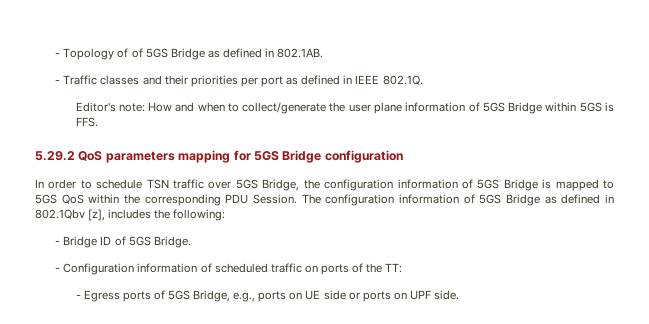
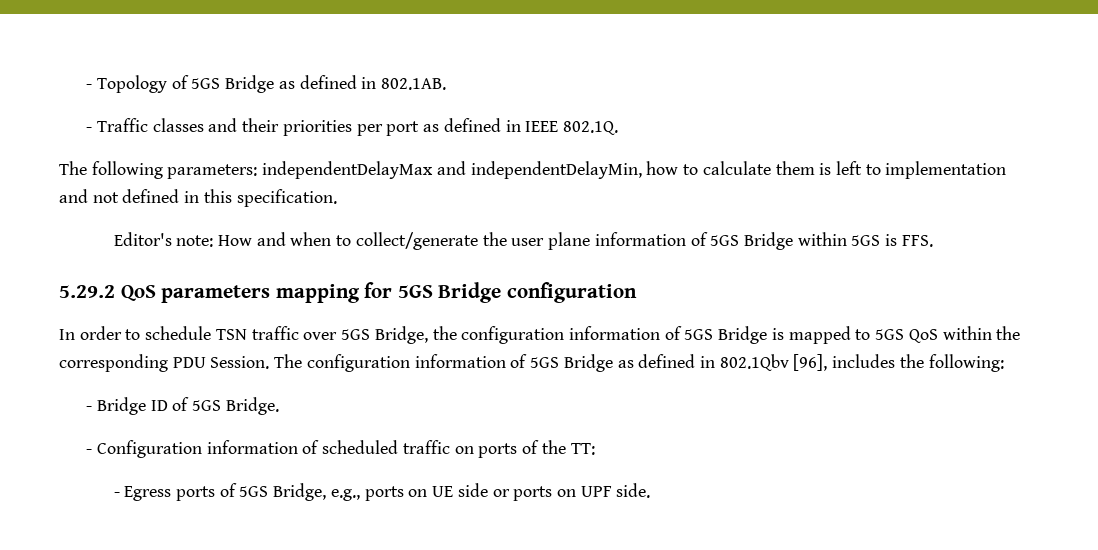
- - Topology of of 5GS Bridge as defined in 802.1AB.
+ - Topology of 5GS Bridge as defined in 802.1AB.
+ The following parameters: independentDelayMax and independentDelayMin, how to calculate them is left to implementation and not defined in this specification.
- The configuration information of 5GS Bridge as defined in 802.1Qbv [z], includes the following:
+ The configuration information of 5GS Bridge as defined in 802.1Qbv [96], includes the following:

